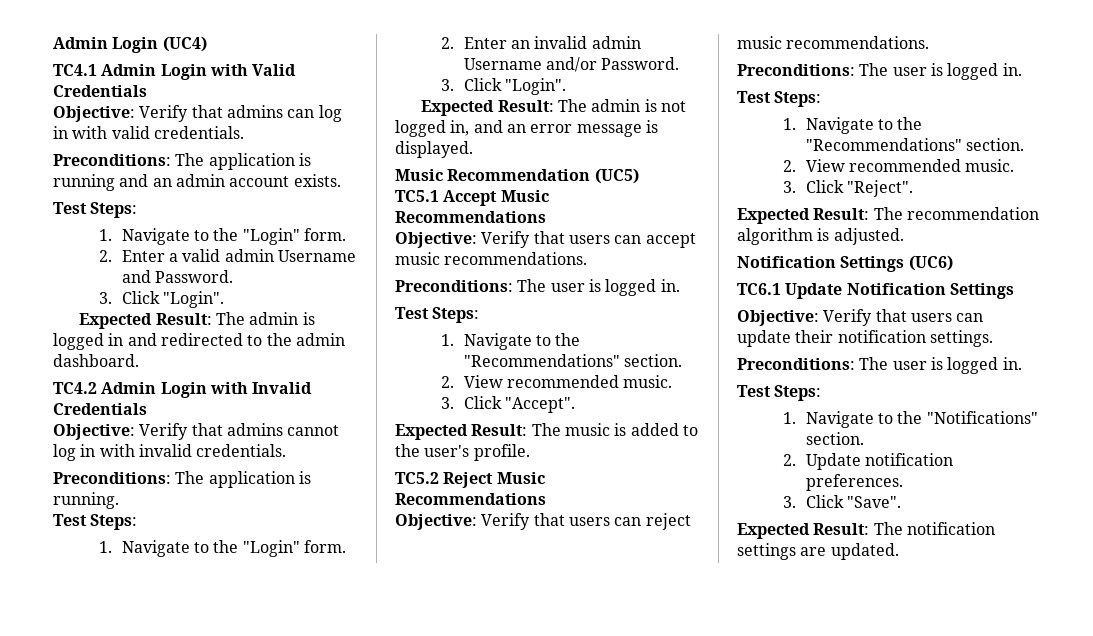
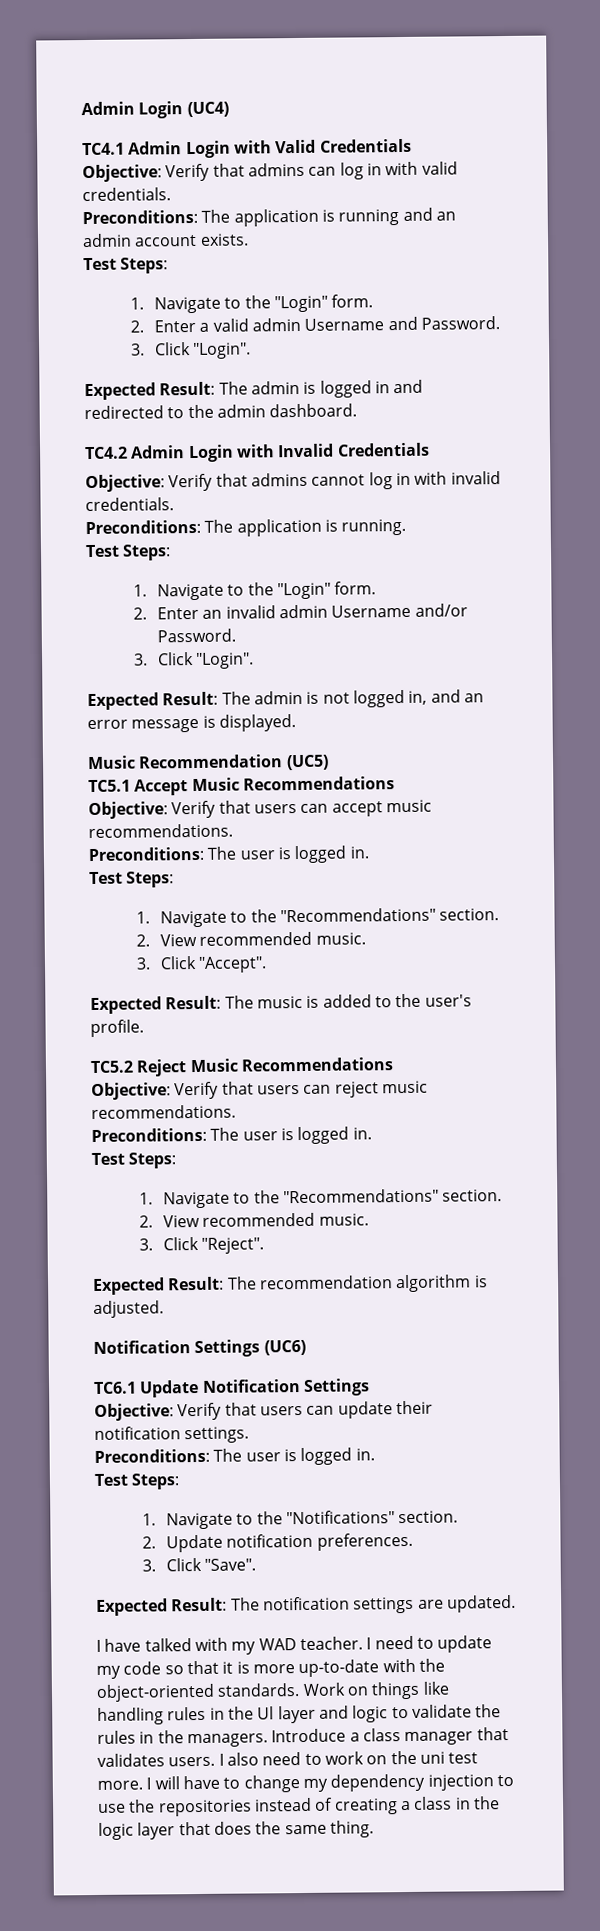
+ I have talked with my WAD teacher. I need to update my code so that it is more up-to-date with the object-oriented standards. Work on things like handling rules in the Ul layer and logic to validate the rules in the managers. Introduce a class manager that validates users. I also need to work on the uni test more. I will have to change my dependency injection to use the repositories instead of creating a class in the logic layer that does the same thing.

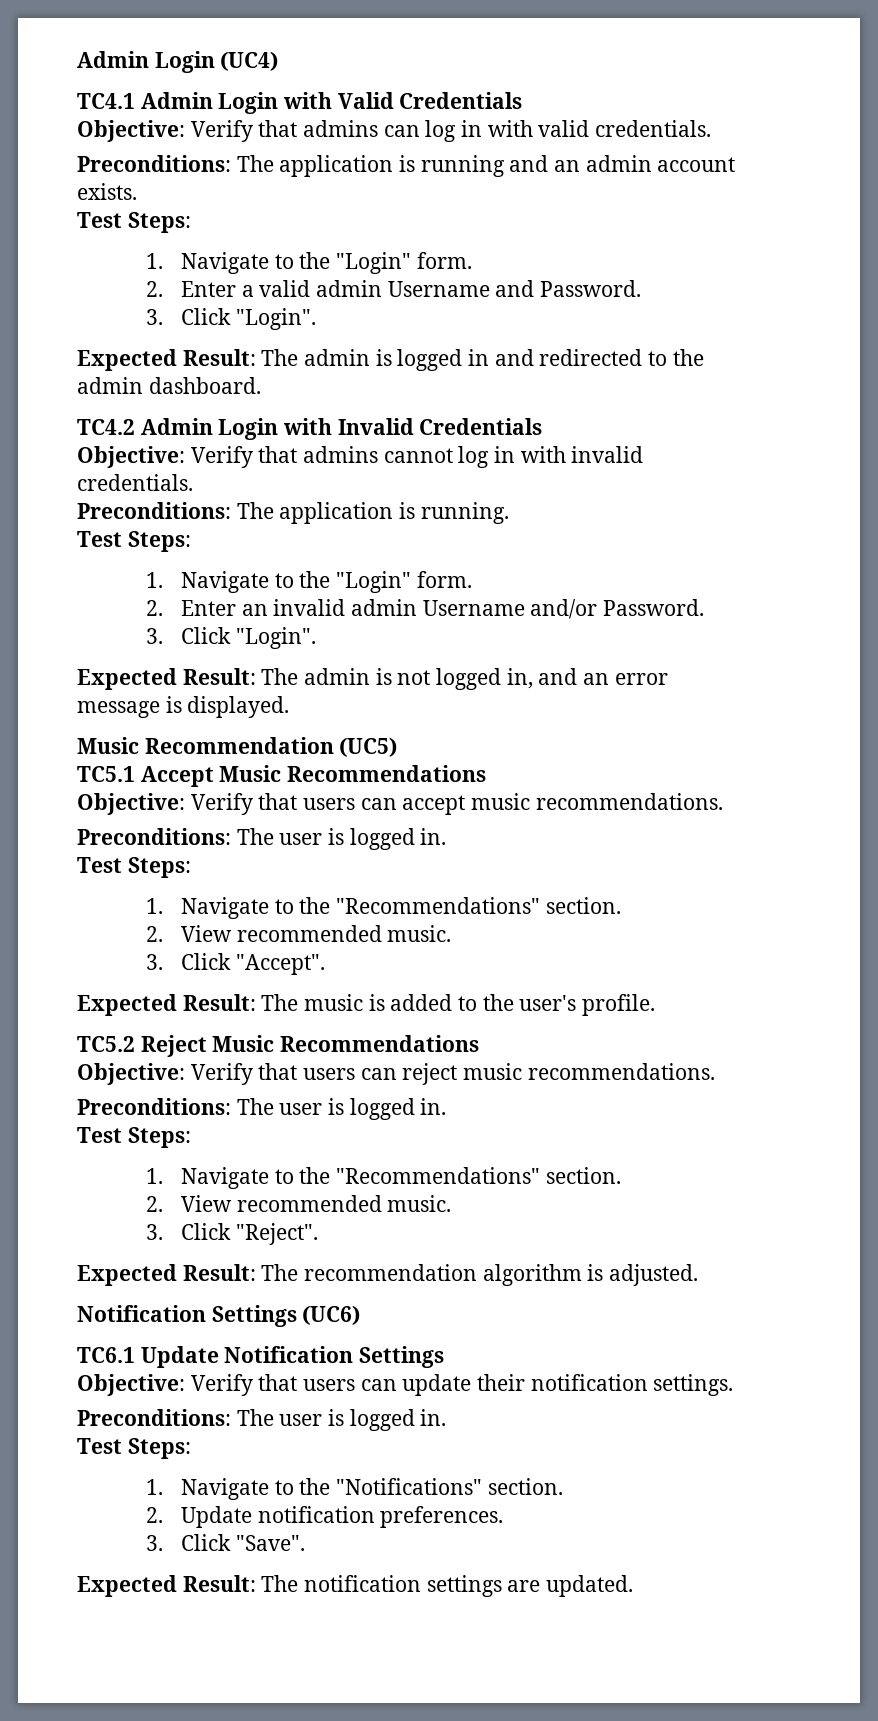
- I have talked with my WAD teacher. I need to update my code so that it is more up-to-date with the object-oriented standards. Work on things like handling rules in the Ul layer and logic to validate the rules in the managers. Introduce a class manager that validates users. I also need to work on the uni test more. I will have to change my dependency injection to use the repositories instead of creating a class in the logic layer that does the same thing.

